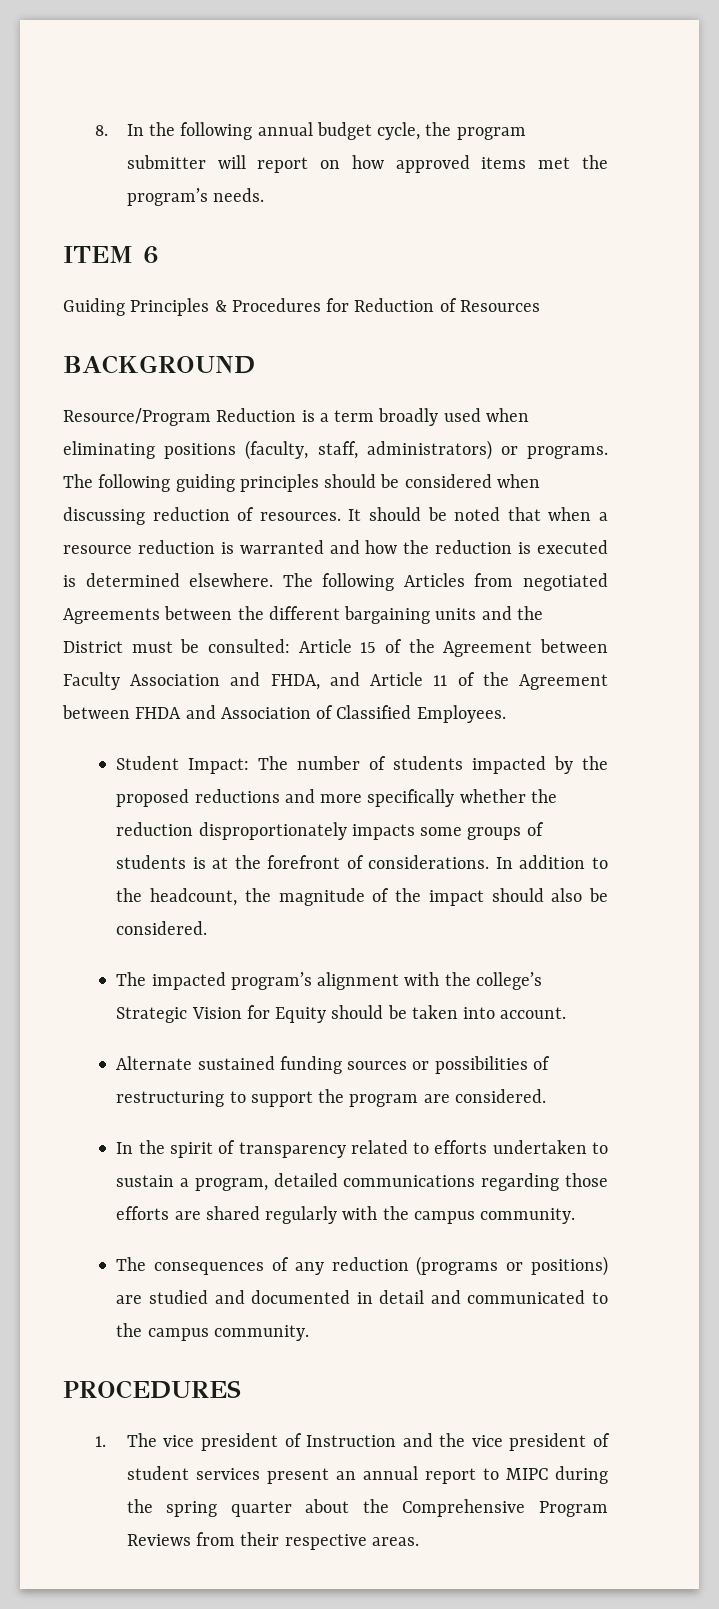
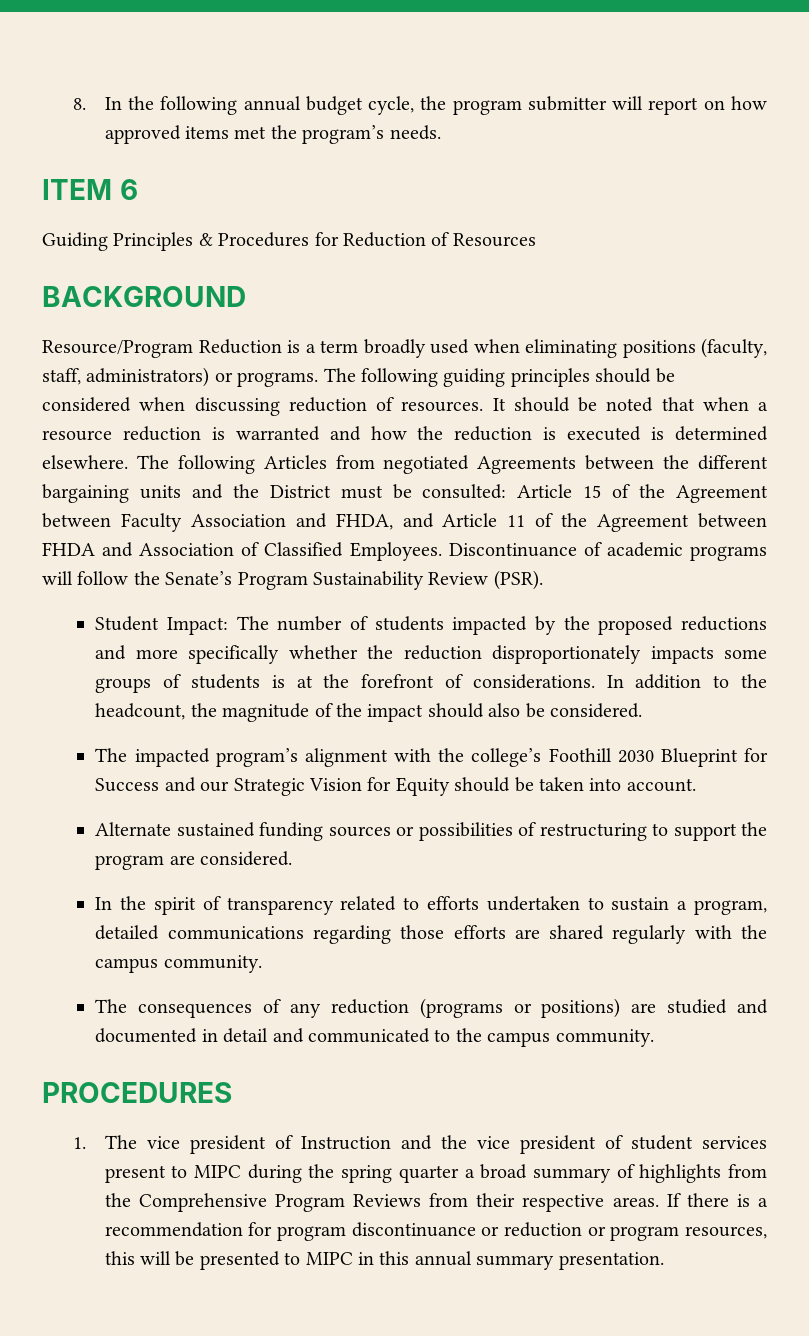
+ Discontinuance of academic programs will follow the Senate’s Program Sustainability Review (PSR).
- The impacted program’s alignment with the college’s Strategic Vision for Equity should be taken into account.
+ The impacted program’s alignment with the college’s Foothill 2030 Blueprint for Success and our Strategic Vision for Equity should be taken into account.
- 1. The vice president of Instruction and the vice president of student services present an annual report to MIPC during the spring quarter about the Comprehensive Program Reviews from their respective areas.
+ 1. The vice president of Instruction and the vice president of student services present to MIPC during the spring quarter a broad summary of highlights from the Comprehensive Program Reviews from their respective areas.
+ If there is a recommendation for program discontinuance or reduction or program resources, this will be presented to MIPC in this annual summary presentation.

